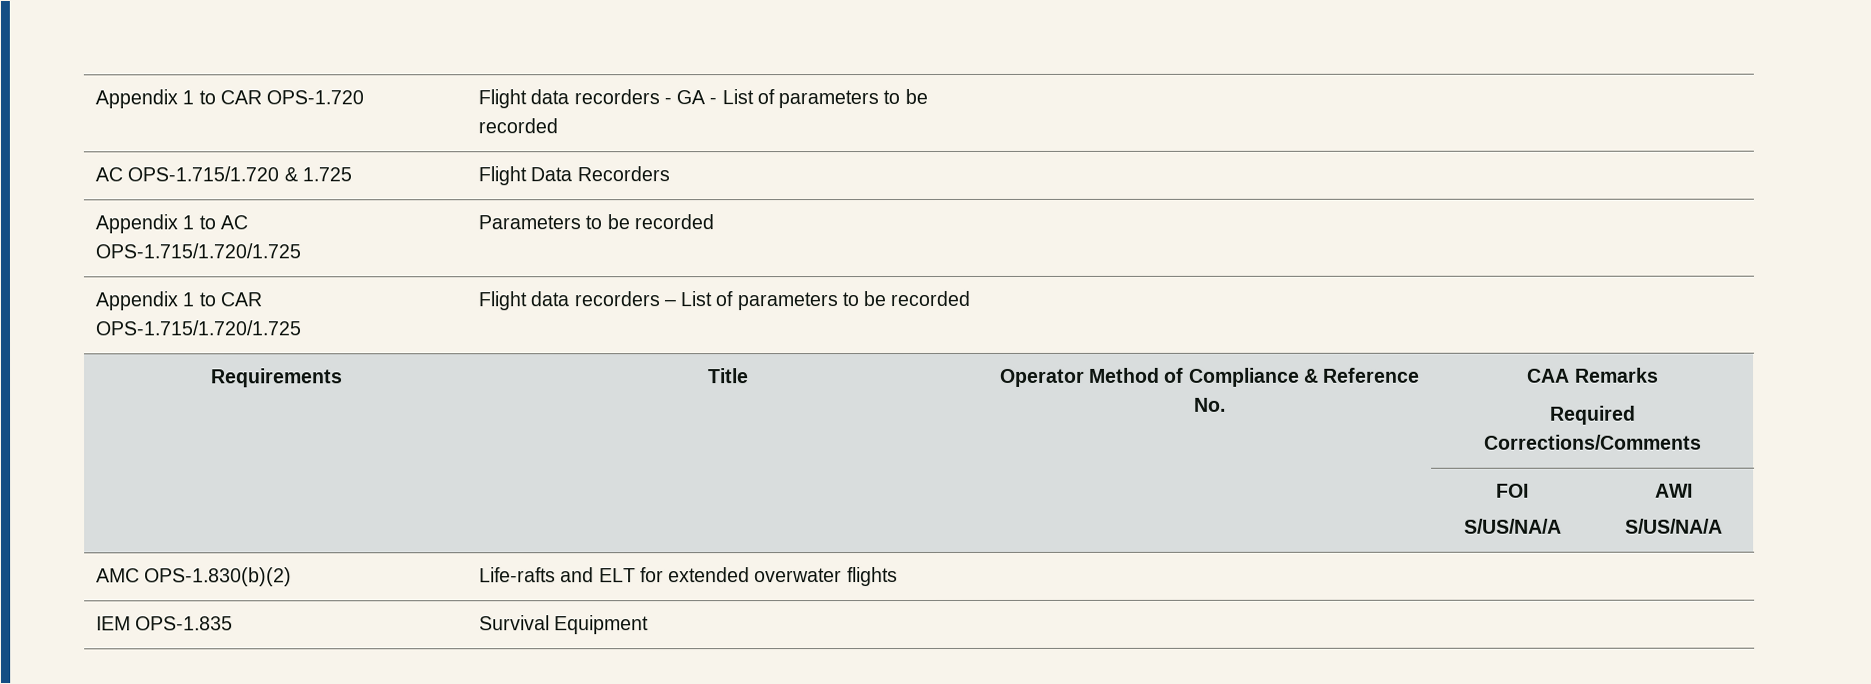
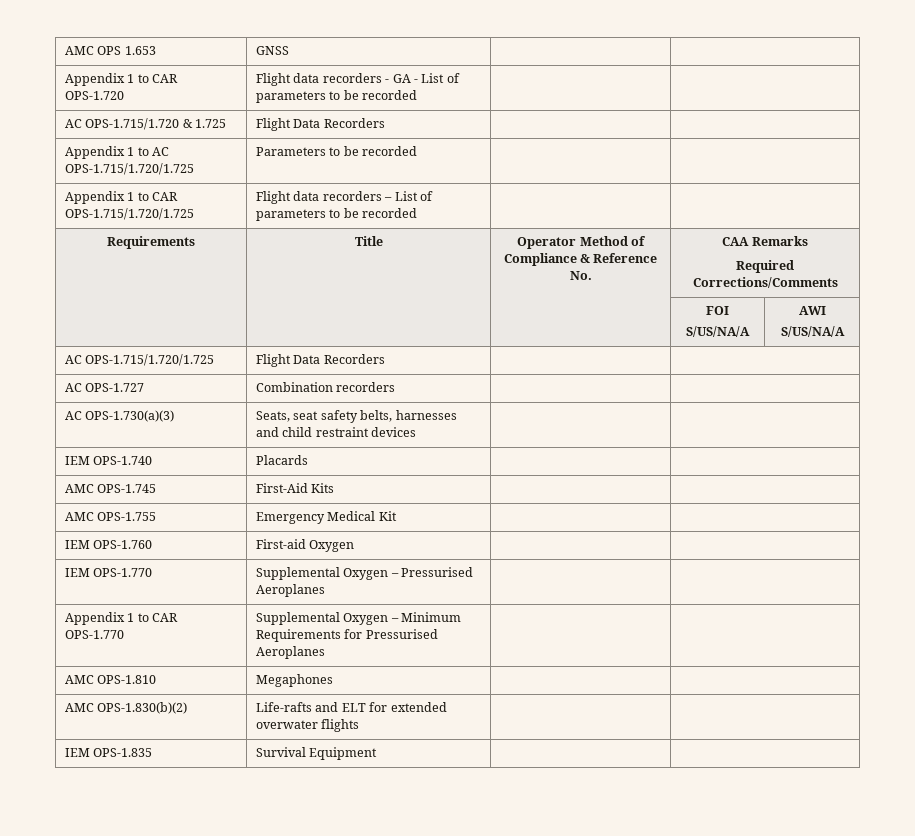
+ AMC OPS 1.653 | GNSS | |
+ AC OPS-1.715/1.720/1.725 | Flight Data Recorders | |
+ AC OPS-1.727 | Combination recorders | |
+ AC OPS-1.730(a)(3) | Seats, seat safety belts, harnesses and child restraint devices | |
+ IEM OPS-1.740 | Placards | |
+ AMC OPS-1.745 | First-Aid Kits | |
+ AMC OPS-1.755 | Emergency Medical Kit | |
+ IEM OPS-1.760 | First-aid Oxygen | |
+ IEM OPS-1.770 | Supplemental Oxygen – Pressurised Aeroplanes | |
+ Appendix 1 to CAR OPS-1.770 | Supplemental Oxygen – Minimum Requirements for Pressurised Aeroplanes | |
+ AMC OPS-1.810 | Megaphones | |

